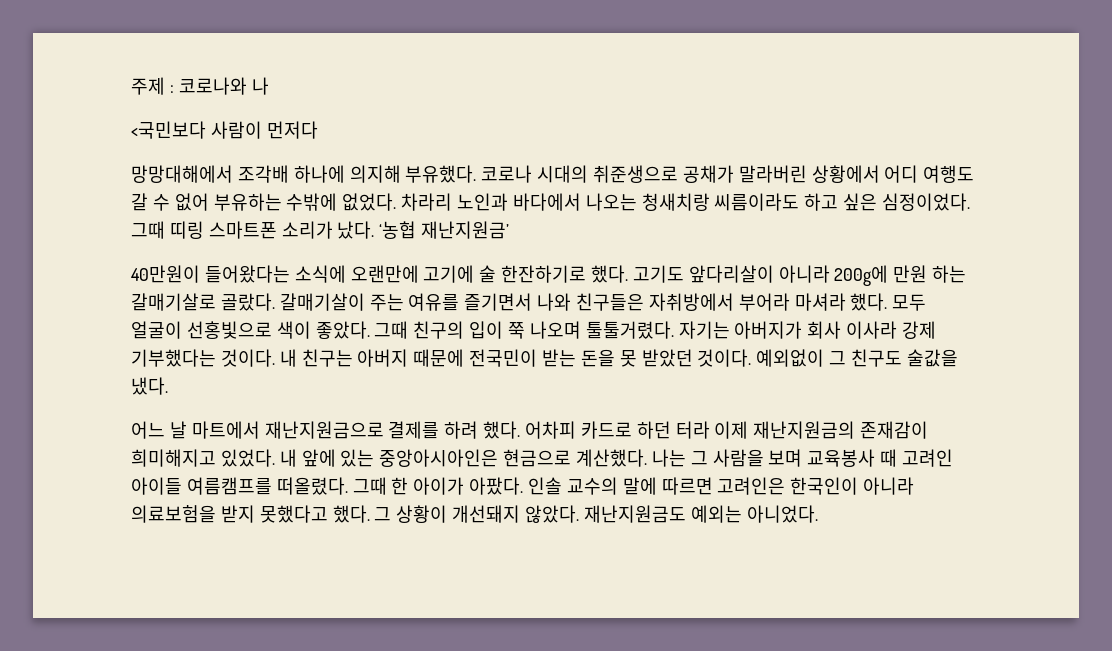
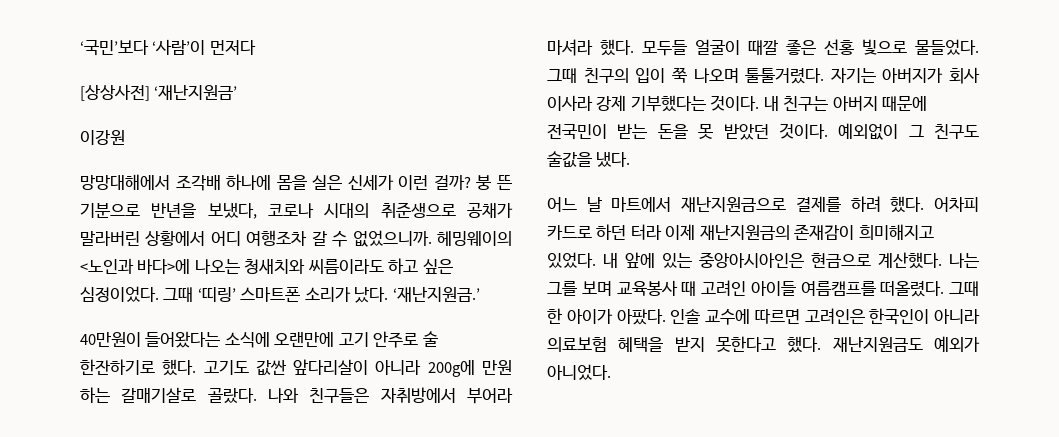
- 주제 : 코로나와 나
- <국민보다 사람이 먼저다
- 망망대해에서 조각배 하나에 의지해 부유했다. 코로나 시대의 취준생으로 공채가 말라버린 상황에서 어디 여행도 갈 수 없어 부유하는 수밖에 없었다. 차라리 노인과 바다에서 나오는 청새치랑 씨름이라도 하고 싶은 심정이었다.
+ ‘국민’보다 ‘사람’이 먼저다
+ [상상사전] ‘재난지원금’
+ 이강원
+ 망망대해에서 조각배 하나에 몸을 실은 신세가 이런 걸까? 붕 뜬 기분으로 반년을 보냈다, 코로나 시대의 취준생으로 공채가 말라버린 상황에서 어디 여행조차 갈 수 없었으니까. 헤밍웨이의 <노인과 바다>에 나오는 청새치와 씨름이라도 하고 싶은 심정이었다.
- 그때 띠링 스마트폰 소리가 났다.
+ 그때 ‘띠링’ 스마트폰 소리가 났다.
- ‘농협 재난지원금’
+ ‘재난지원금.’
- 40만원이 들어왔다는 소식에 오랜만에 고기에 술 한잔하기로 했다.
+ 40만원이 들어왔다는 소식에 오랜만에 고기 안주로 술 한잔하기로 했다.
- 고기도 앞다리살이 아니라 200g에 만원 하는 갈매기살로 골랐다.
+ 고기도 값싼 앞다리살이 아니라 200g에 만원 하는 갈매기살로 골랐다.
- 갈매기살이 주는 여유를 즐기면서 나와 친구들은 자취방에서 부어라 마셔라 했다.
+ 나와 친구들은 자취방에서 부어라 마셔라 했다.
- 모두 얼굴이 선홍빛으로 색이 좋았다.
+ 모두들 얼굴이 때깔 좋은 선홍 빛으로 물들었다.
- 나는 그 사람을 보며 교육봉사 때 고려인 아이들 여름캠프를 떠올렸다.
+ 나는 그를 보며 교육봉사 때 고려인 아이들 여름캠프를 떠올렸다.
- 인솔 교수의 말에 따르면 고려인은 한국인이 아니라 의료보험을 받지 못했다고 했다. 그 상황이 개선돼지 않았다. 재난지원금도 예외는 아니었다.
+ 인솔 교수에 따르면 고려인은 한국인이 아니라 의료보험 혜택을 받지 못한다고 했다. 재난지원금도 예외가 아니었다.

